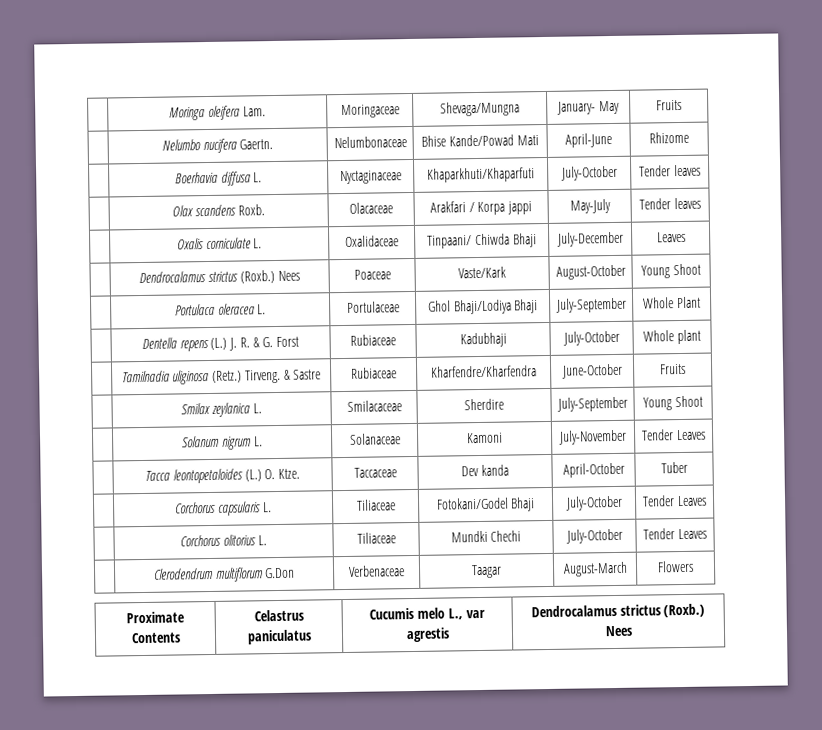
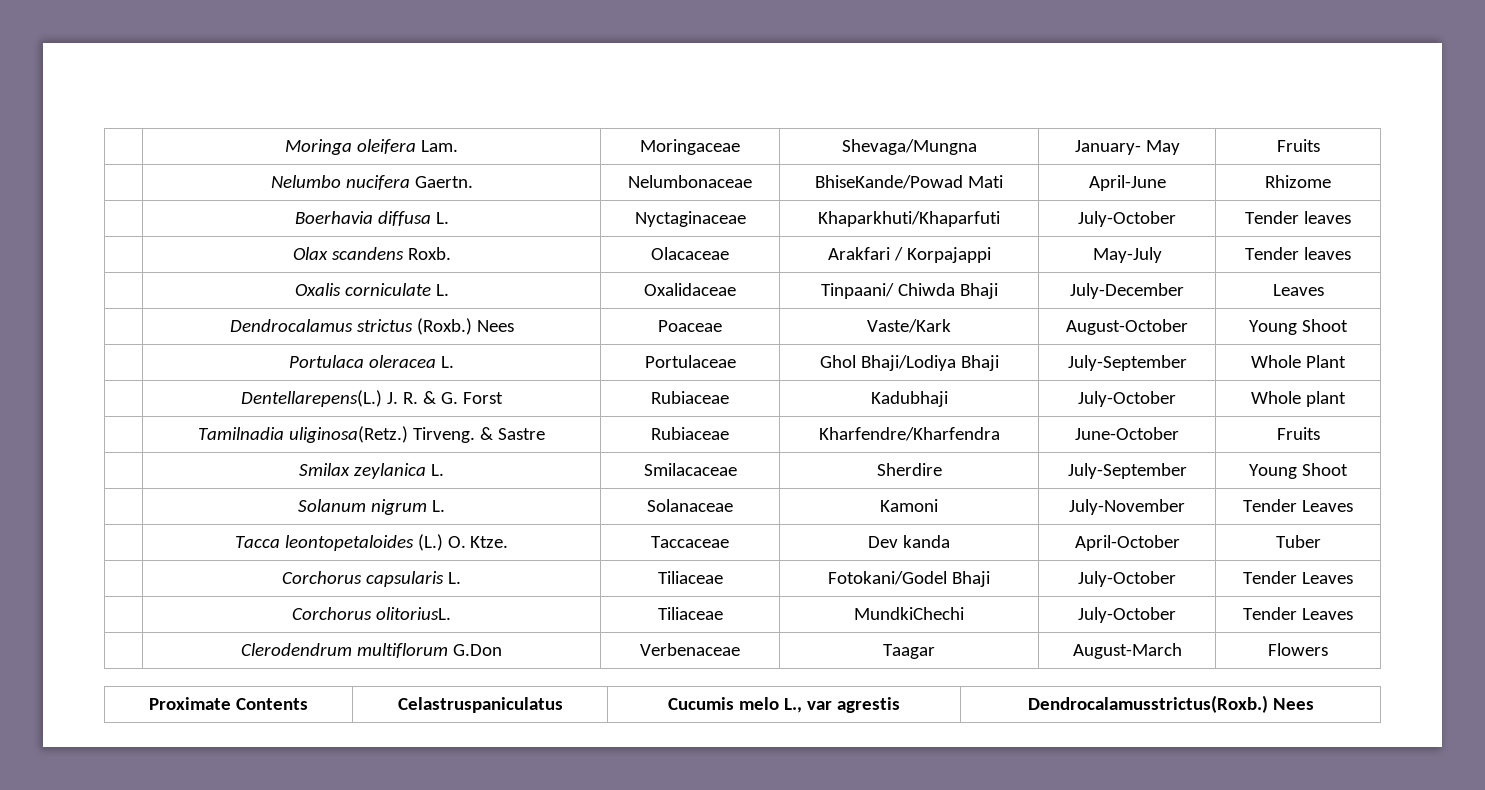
- | Nelumbo nucifera Gaertn. | Nelumbonaceae | Bhise Kande/Powad Mati | April-June | Rhizome
+ | Nelumbo nucifera Gaertn. | Nelumbonaceae | BhiseKande/Powad Mati | April-June | Rhizome
- | Olax scandens Roxb. | Olacaceae | Arakfari / Korpa jappi | May-July | Tender leaves
+ | Olax scandens Roxb. | Olacaceae | Arakfari / Korpajappi | May-July | Tender leaves
- | Dentella repens (L.) J. R. & G. Forst | Rubiaceae | Kadubhaji | July-October | Whole plant
+ | Dentellarepens(L.) J. R. & G. Forst | Rubiaceae | Kadubhaji | July-October | Whole plant
- | Tamilnadia uliginosa (Retz.) Tirveng. & Sastre | Rubiaceae | Kharfendre/Kharfendra | June-October | Fruits
+ | Tamilnadia uliginosa(Retz.) Tirveng. & Sastre | Rubiaceae | Kharfendre/Kharfendra | June-October | Fruits
- | Corchorus olitorius L. | Tiliaceae | Mundki Chechi | July-October | Tender Leaves
+ | Corchorus olitoriusL. | Tiliaceae | MundkiChechi | July-October | Tender Leaves
- Proximate Contents | Celastrus paniculatus | Cucumis melo L., var agrestis | Dendrocalamus strictus (Roxb.) Nees
+ Proximate Contents | Celastruspaniculatus | Cucumis melo L., var agrestis | Dendrocalamusstrictus(Roxb.) Nees

